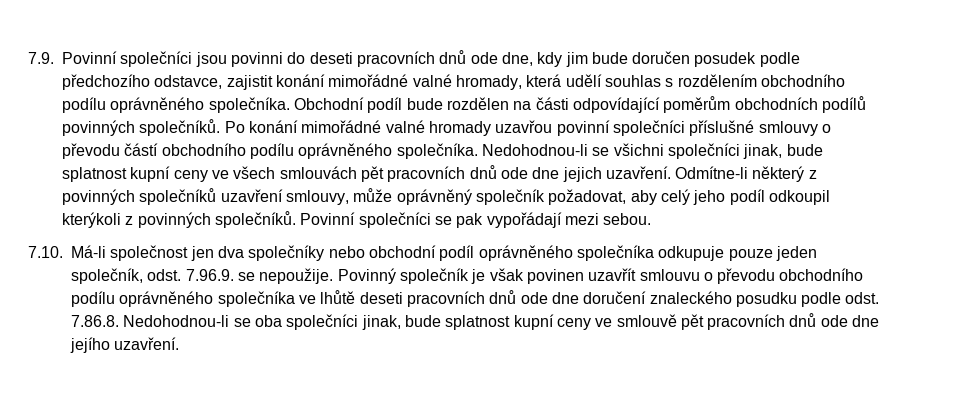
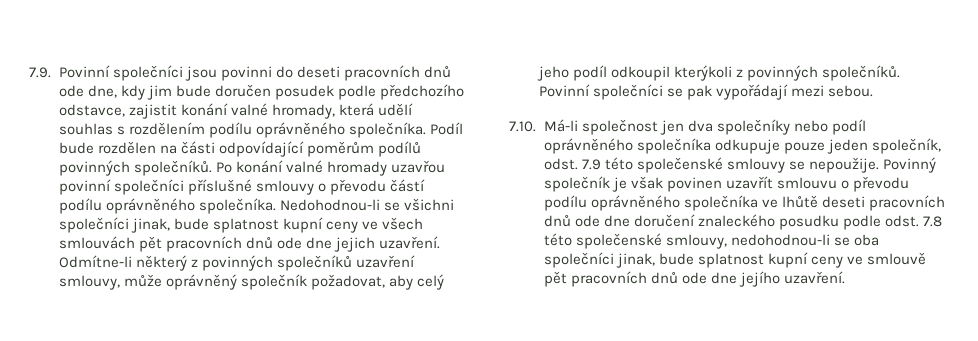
- 7.9. Povinní společníci jsou povinni do deseti pracovních dnů ode dne, kdy jim bude doručen posudek podle předchozího odstavce, zajistit konání mimořádné valné hromady, která udělí souhlas s rozdělením obchodního podílu oprávněného společníka. Obchodní podíl bude rozdělen na části odpovídající poměrům obchodních podílů povinných společníků.
+ 7.9. Povinní společníci jsou povinni do deseti pracovních dnů ode dne, kdy jim bude doručen posudek podle předchozího odstavce, zajistit konání valné hromady, která udělí souhlas s rozdělením podílu oprávněného společníka. Podíl bude rozdělen na části odpovídající poměrům podílů povinných společníků.
- Po konání mimořádné valné hromady uzavřou povinní společníci příslušné smlouvy o převodu částí obchodního podílu oprávněného společníka.
+ Po konání valné hromady uzavřou povinní společníci příslušné smlouvy o převodu částí podílu oprávněného společníka.
- 7.10. Má-li společnost jen dva společníky nebo obchodní podíl oprávněného společníka odkupuje pouze jeden společník, odst. 7.96.9. se nepoužije.
+ 7.10. Má-li společnost jen dva společníky nebo podíl oprávněného společníka odkupuje pouze jeden společník, odst. 7.9 této společenské smlouvy se nepoužije.
- Povinný společník je však povinen uzavřít smlouvu o převodu obchodního podílu oprávněného společníka ve lhůtě deseti pracovních dnů ode dne doručení znaleckého posudku podle odst. 7.86.8. Nedohodnou-li se oba společníci jinak, bude splatnost kupní ceny ve smlouvě pět pracovních dnů ode dne jejího uzavření.
+ Povinný společník je však povinen uzavřít smlouvu o převodu podílu oprávněného společníka ve lhůtě deseti pracovních dnů ode dne doručení znaleckého posudku podle odst. 7.8 této společenské smlouvy, nedohodnou-li se oba společníci jinak, bude splatnost kupní ceny ve smlouvě pět pracovních dnů ode dne jejího uzavření.

